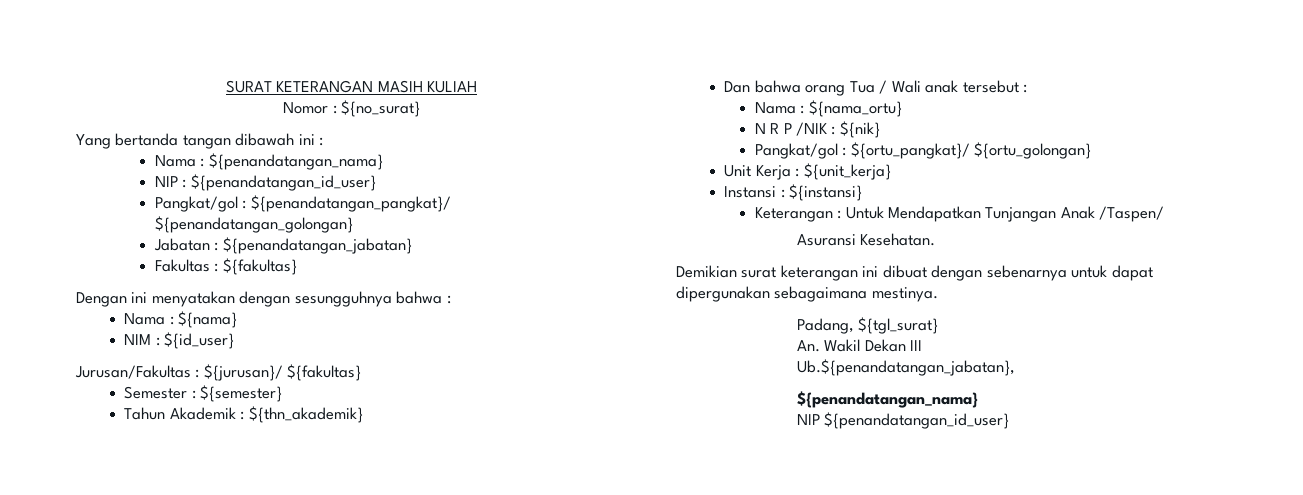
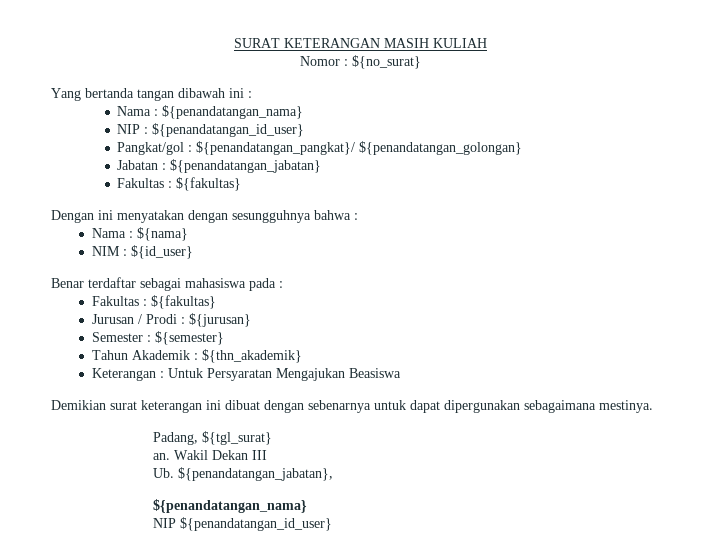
- Jurusan/Fakultas : ${jurusan}/ ${fakultas}
+ Benar terdaftar sebagai mahasiswa pada :
+ Fakultas : ${fakultas}
+ Jurusan / Prodi : ${jurusan}
- Dan bahwa orang Tua / Wali anak tersebut :
- Nama : ${nama_ortu}
- N R P /NIK : ${nik}
- Pangkat/gol : ${ortu_pangkat}/ ${ortu_golongan}
- Unit Kerja : ${unit_kerja}
- Instansi : ${instansi}
- Keterangan : Untuk Mendapatkan Tunjangan Anak /Taspen/
- Asuransi Kesehatan.
+ Keterangan : Untuk Persyaratan Mengajukan Beasiswa
- An. Wakil Dekan III
+ an. Wakil Dekan III
- Ub.${penandatangan_jabatan},
+ Ub. ${penandatangan_jabatan},

